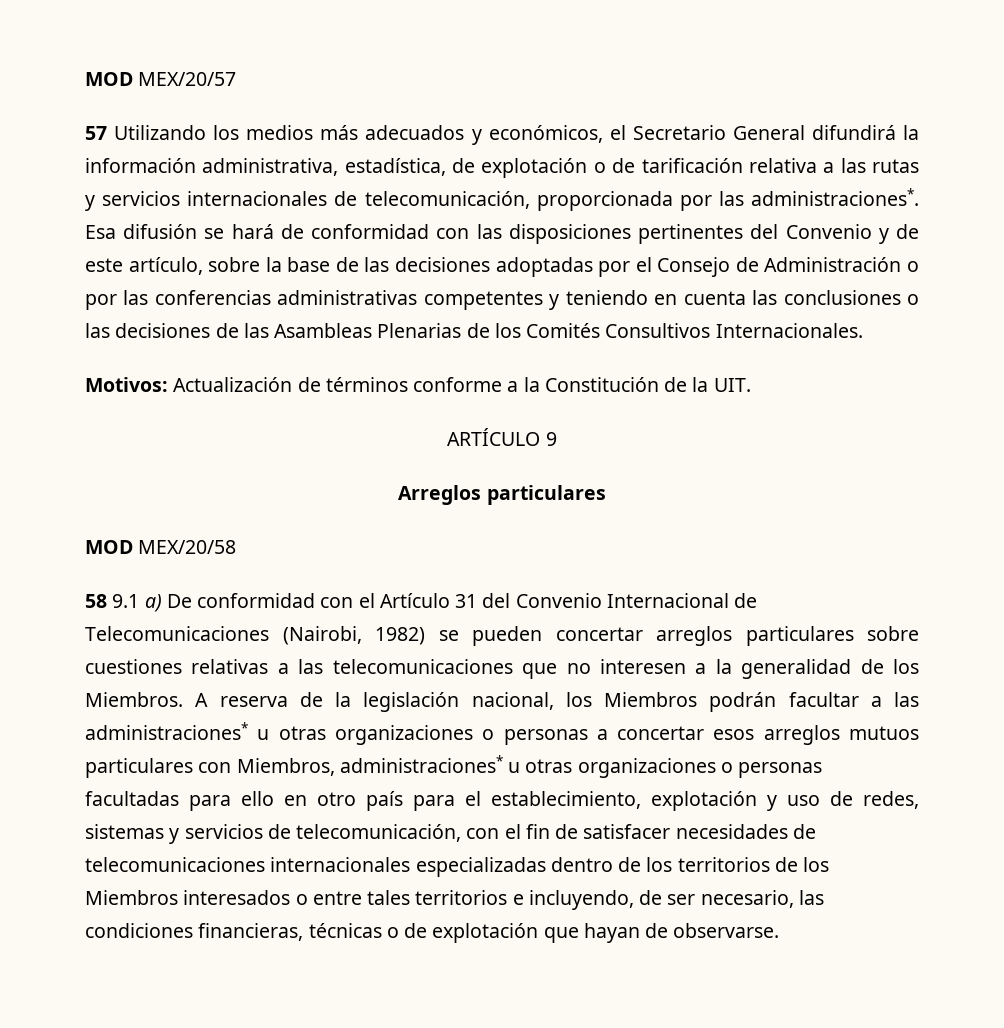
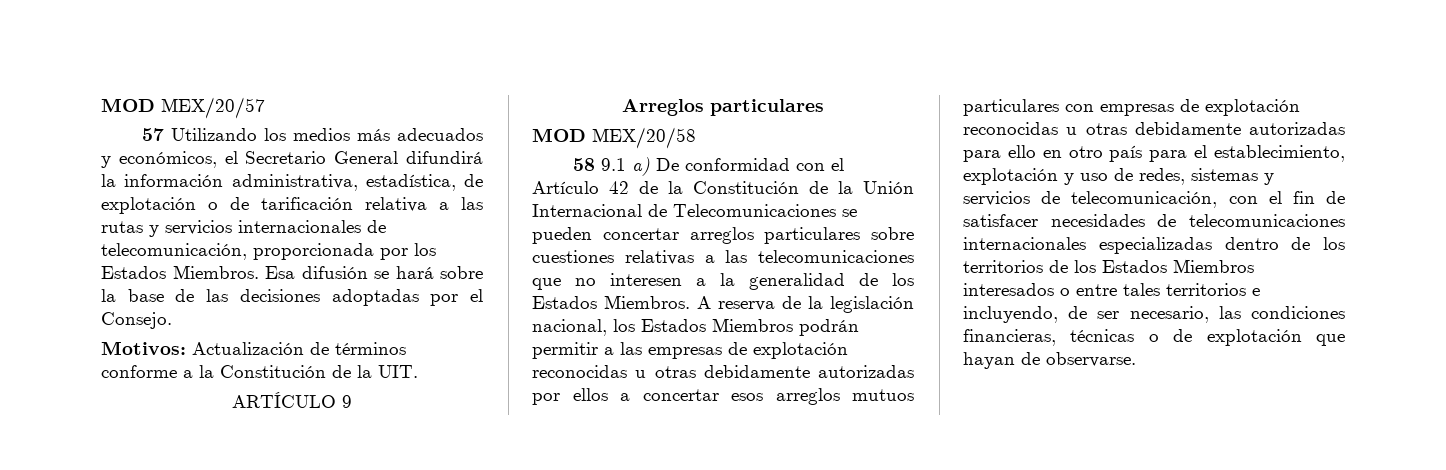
- 57 Utilizando los medios más adecuados y económicos, el Secretario General difundirá la información administrativa, estadística, de explotación o de tarificación relativa a las rutas y servicios internacionales de telecomunicación, proporcionada por las administraciones*.
+ 57 Utilizando los medios más adecuados y económicos, el Secretario General difundirá la información administrativa, estadística, de explotación o de tarificación relativa a las rutas y servicios internacionales de telecomunicación, proporcionada por los Estados Miembros.
- Esa difusión se hará de conformidad con las disposiciones pertinentes del Convenio y de este artículo, sobre la base de las decisiones adoptadas por el Consejo de Administración o por las conferencias administrativas competentes y teniendo en cuenta las conclusiones o las decisiones de las Asambleas Plenarias de los Comités Consultivos Internacionales.
+ Esa difusión se hará sobre la base de las decisiones adoptadas por el Consejo.
- 58 9.1 a) De conformidad con el Artículo 31 del Convenio Internacional de Telecomunicaciones (Nairobi, 1982) se pueden concertar arreglos particulares sobre cuestiones relativas a las telecomunicaciones que no interesen a la generalidad de los Miembros.
+ 58 9.1 a) De conformidad con el Artículo 42 de la Constitución de la Unión Internacional de Telecomunicaciones se pueden concertar arreglos particulares sobre cuestiones relativas a las telecomunicaciones que no interesen a la generalidad de los Estados Miembros.
- A reserva de la legislación nacional, los Miembros podrán facultar a las administraciones* u otras organizaciones o personas a concertar esos arreglos mutuos particulares con Miembros, administraciones* u otras organizaciones o personas facultadas para ello en otro país para el establecimiento, explotación y uso de redes, sistemas y servicios de telecomunicación, con el fin de satisfacer necesidades de telecomunicaciones internacionales especializadas dentro de los territorios de los Miembros interesados o entre tales territorios e incluyendo, de ser necesario, las condiciones financieras, técnicas o de explotación que hayan de observarse.
+ A reserva de la legislación nacional, los Estados Miembros podrán permitir a las empresas de explotación reconocidas u otras debidamente autorizadas por ellos a concertar esos arreglos mutuos particulares con empresas de explotación reconocidas u otras debidamente autorizadas para ello en otro país para el establecimiento, explotación y uso de redes, sistemas y servicios de telecomunicación, con el fin de satisfacer necesidades de telecomunicaciones internacionales especializadas dentro de los territorios de los Estados Miembros interesados o entre tales territorios e incluyendo, de ser necesario, las condiciones financieras, técnicas o de explotación que hayan de observarse.

